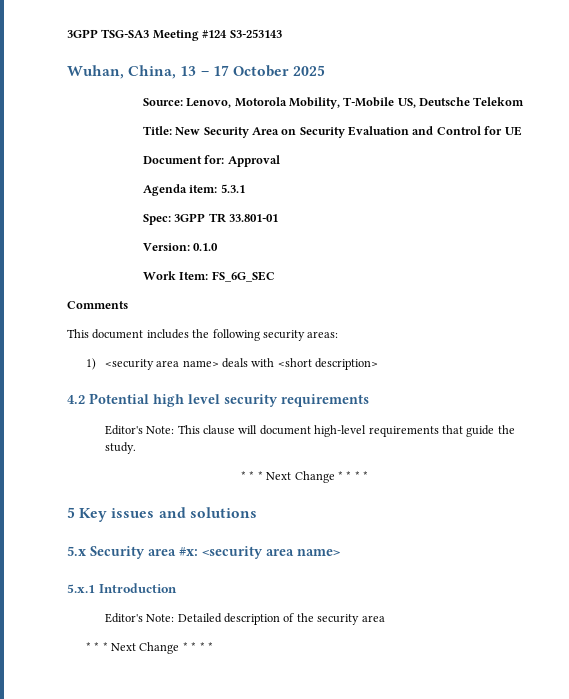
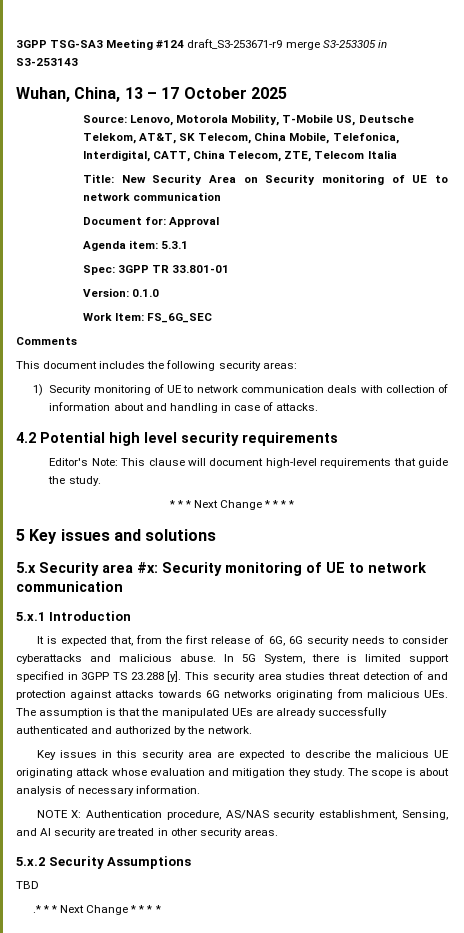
- 3GPP TSG-SA3 Meeting #124 S3-253143
+ 3GPP TSG-SA3 Meeting #124 draft_S3-253671-r9 merge S3-253305 in S3-253143
- Source: Lenovo, Motorola Mobility, T-Mobile US, Deutsche Telekom
+ Source: Lenovo, Motorola Mobility, T-Mobile US, Deutsche Telekom, AT&T, SK Telecom, China Mobile, Telefonica, Interdigital, CATT, China Telecom, ZTE, Telecom Italia
- Title: New Security Area on Security Evaluation and Control for UE
+ Title: New Security Area on Security monitoring of UE to network communication
- 1) <security area name> deals with <short description>
+ 1) Security monitoring of UE to network communication deals with collection of information about and handling in case of attacks.
- 5.x Security area #x: <security area name>
+ 5.x Security area #x: Security monitoring of UE to network communication
  5.x.1 Introduction
- Editor's Note: Detailed description of the security area
- * * * Next Change * * * *
+ It is expected that, from the first release of 6G, 6G security needs to consider cyberattacks and malicious abuse. In 5G System, there is limited support specified in 3GPP TS 23.288 [y]. This security area studies threat detection of and protection against attacks towards 6G networks originating from malicious UEs. The assumption is that the manipulated UEs are already successfully authenticated and authorized by the network.
+ Key issues in this security area are expected to describe the malicious UE originating attack whose evaluation and mitigation they study. The scope is about analysis of necessary information.
+ NOTE X: Authentication procedure, AS/NAS security establishment, Sensing, and AI security are treated in other security areas.
+ 5.x.2 Security Assumptions
+ TBD
+ .* * * Next Change * * * *

